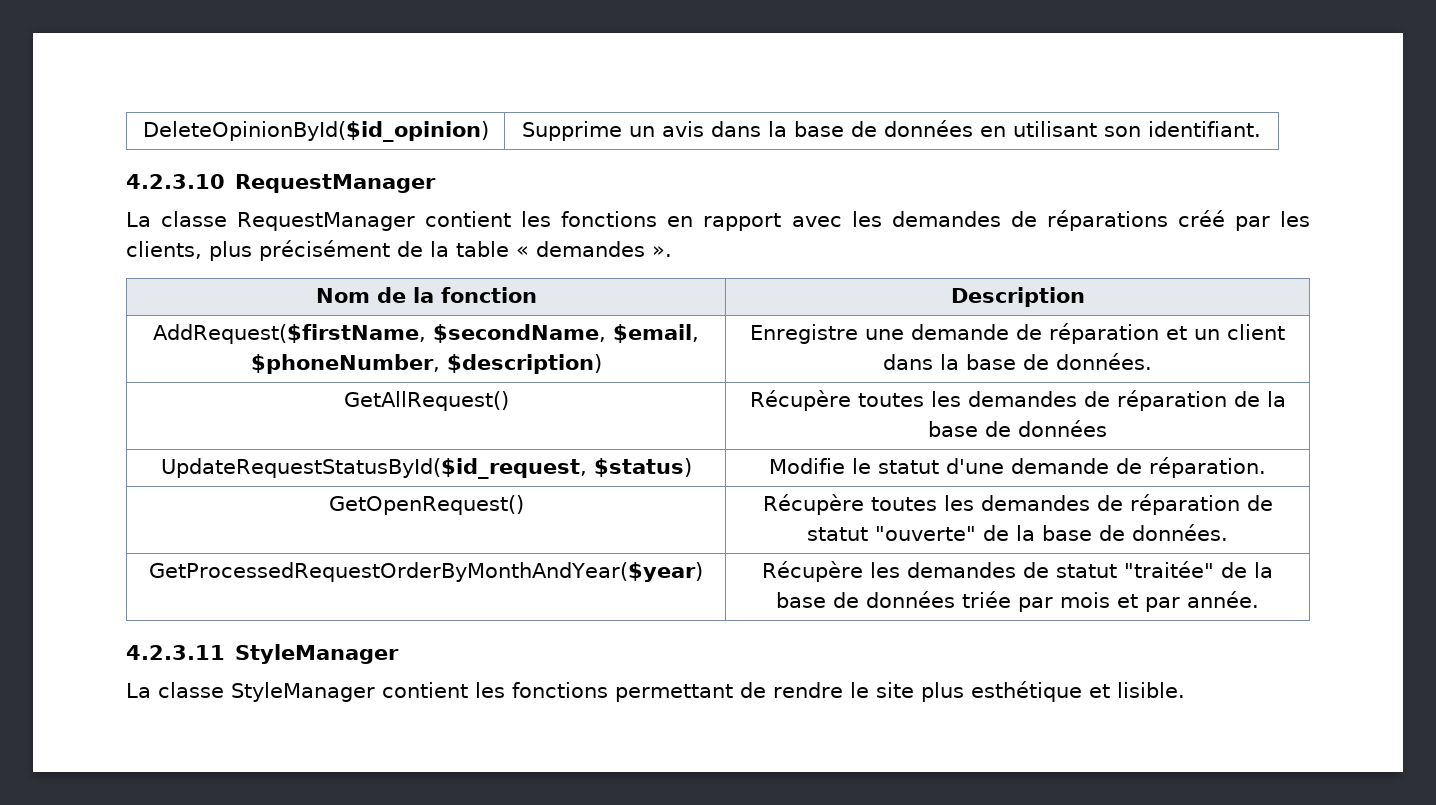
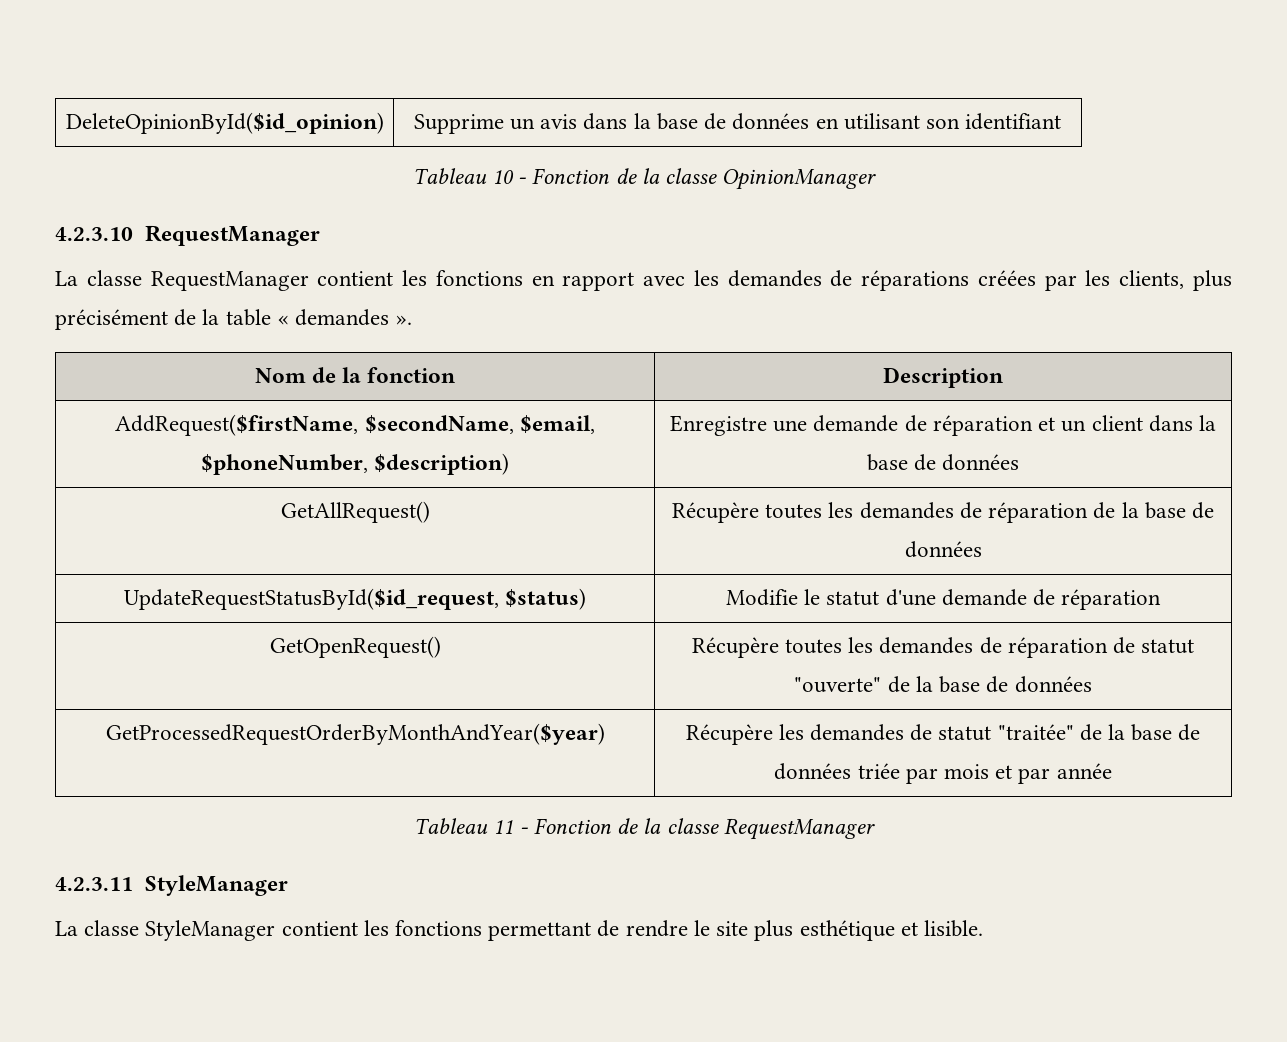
- DeleteOpinionById($id_opinion) | Supprime un avis dans la base de données en utilisant son identifiant.
+ DeleteOpinionById($id_opinion) | Supprime un avis dans la base de données en utilisant son identifiant
+ Tableau 10 - Fonction de la classe OpinionManager
- La classe RequestManager contient les fonctions en rapport avec les demandes de réparations créé par les clients, plus précisément de la table « demandes ».
+ La classe RequestManager contient les fonctions en rapport avec les demandes de réparations créées par les clients, plus précisément de la table « demandes ».
- AddRequest($firstName, $secondName, $email, $phoneNumber, $description) | Enregistre une demande de réparation et un client dans la base de données.
+ AddRequest($firstName, $secondName, $email, $phoneNumber, $description) | Enregistre une demande de réparation et un client dans la base de données
- UpdateRequestStatusById($id_request, $status) | Modifie le statut d'une demande de réparation.
+ UpdateRequestStatusById($id_request, $status) | Modifie le statut d'une demande de réparation
- GetOpenRequest() | Récupère toutes les demandes de réparation de statut "ouverte" de la base de données.
+ GetOpenRequest() | Récupère toutes les demandes de réparation de statut "ouverte" de la base de données
- GetProcessedRequestOrderByMonthAndYear($year) | Récupère les demandes de statut "traitée" de la base de données triée par mois et par année.
+ GetProcessedRequestOrderByMonthAndYear($year) | Récupère les demandes de statut "traitée" de la base de données triée par mois et par année
+ Tableau 11 - Fonction de la classe RequestManager

